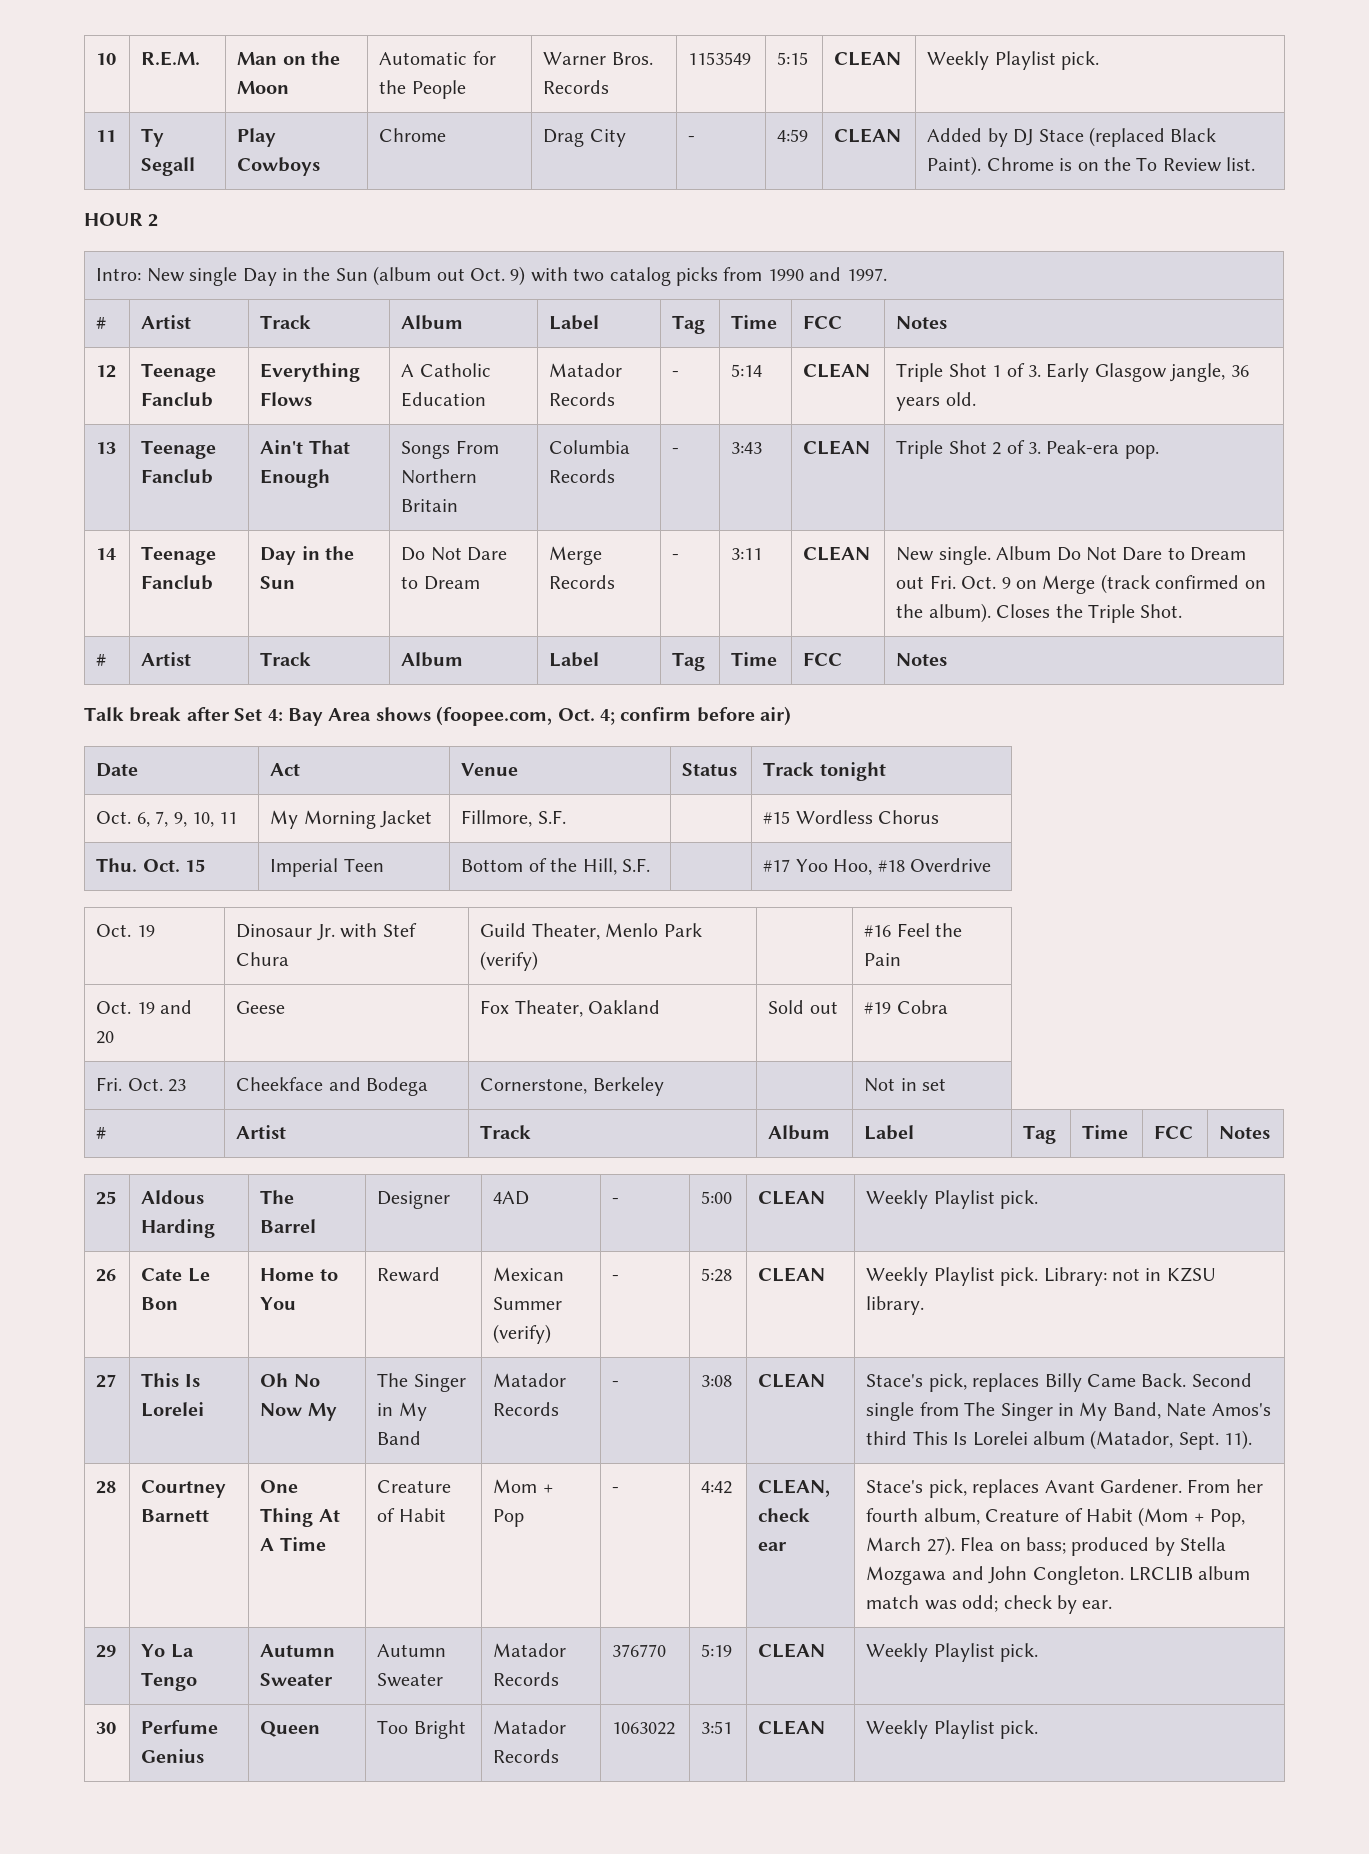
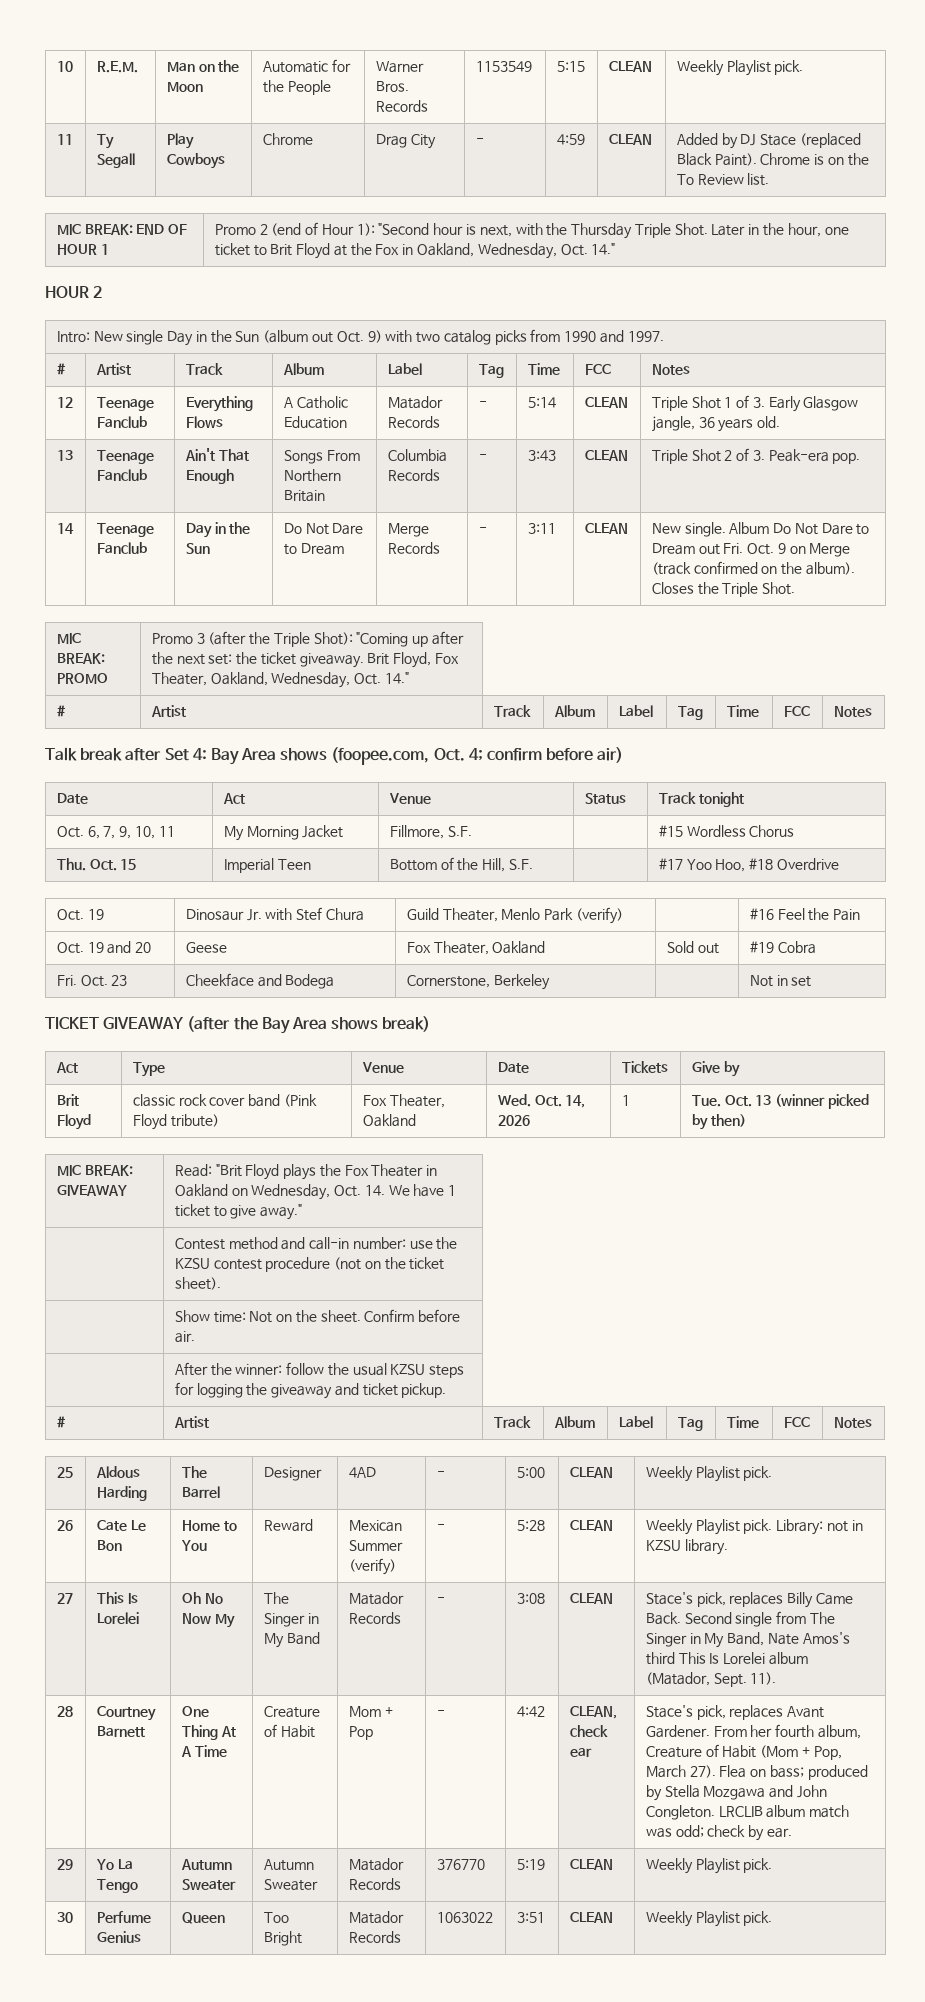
+ MIC BREAK: END OF HOUR 1 | Promo 2 (end of Hour 1): "Second hour is next, with the Thursday Triple Shot. Later in the hour, one ticket to Brit Floyd at the Fox in Oakland, Wednesday, Oct. 14."
+ MIC BREAK: PROMO | Promo 3 (after the Triple Shot): "Coming up after the next set: the ticket giveaway. Brit Floyd, Fox Theater, Oakland, Wednesday, Oct. 14."
+ TICKET GIVEAWAY (after the Bay Area shows break)
+ Act | Type | Venue | Date | Tickets | Give by
+ Brit Floyd | classic rock cover band (Pink Floyd tribute) | Fox Theater, Oakland | Wed. Oct. 14, 2026 | 1 | Tue. Oct. 13 (winner picked by then)
+ MIC BREAK: GIVEAWAY | Read: "Brit Floyd plays the Fox Theater in Oakland on Wednesday, Oct. 14. We have 1 ticket to give away."
+ | Contest method and call-in number: use the KZSU contest procedure (not on the ticket sheet).
+ | Show time: Not on the sheet. Confirm before air.
+ | After the winner: follow the usual KZSU steps for logging the giveaway and ticket pickup.

